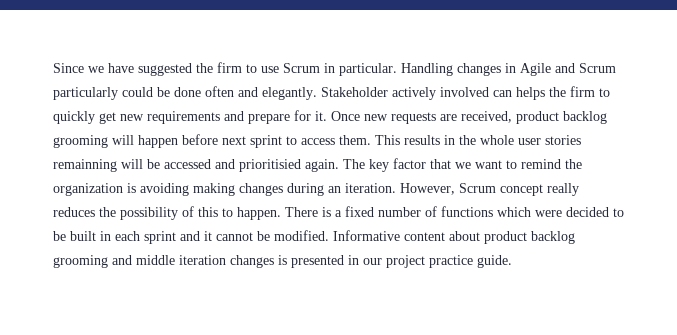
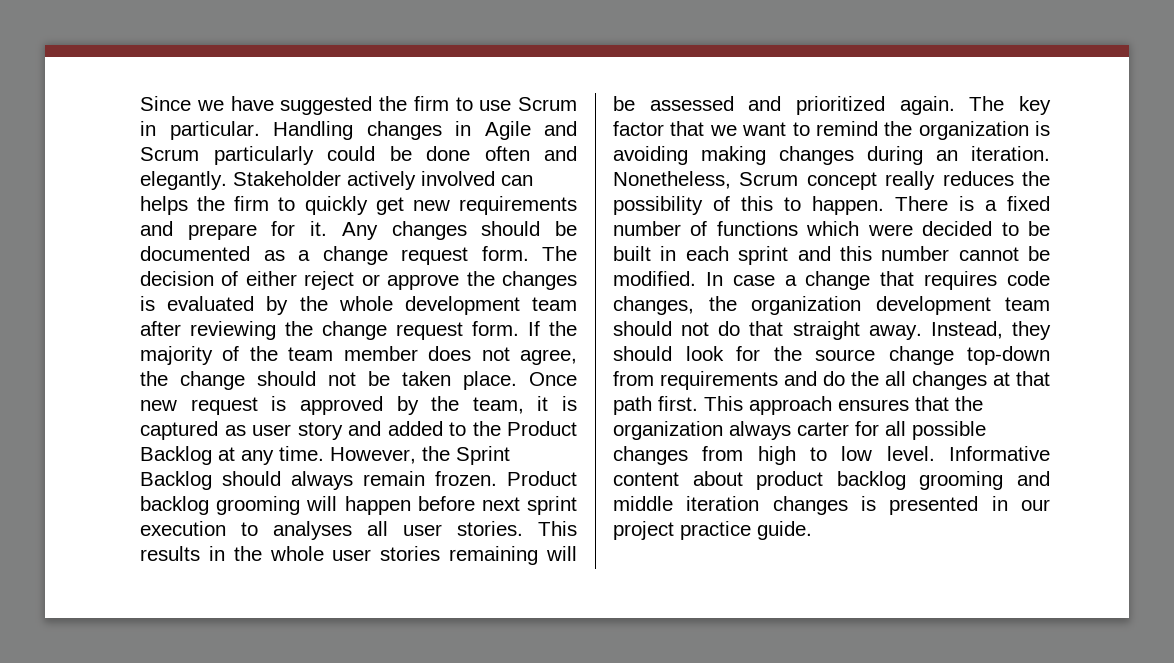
- Once new requests are received, product backlog grooming will happen before next sprint to access them.
+ Any changes should be documented as a change request form. The decision of either reject or approve the changes is evaluated by the whole development team after reviewing the change request form. If the majority of the team member does not agree, the change should not be taken place. Once new request is approved by the team, it is captured as user story and added to the Product Backlog at any time. However, the Sprint Backlog should always remain frozen. Product backlog grooming will happen before next sprint execution to analyses all user stories.
- This results in the whole user stories remainning will be accessed and prioritisied again.
+ This results in the whole user stories remaining will be assessed and prioritized again.
- However, Scrum concept really reduces the possibility of this to happen.
+ Nonetheless, Scrum concept really reduces the possibility of this to happen.
- There is a fixed number of functions which were decided to be built in each sprint and it cannot be modified.
+ There is a fixed number of functions which were decided to be built in each sprint and this number cannot be modified.
+ In case a change that requires code changes, the organization development team should not do that straight away. Instead, they should look for the source change top-down from requirements and do the all changes at that path first. This approach ensures that the organization always carter for all possible changes from high to low level.

